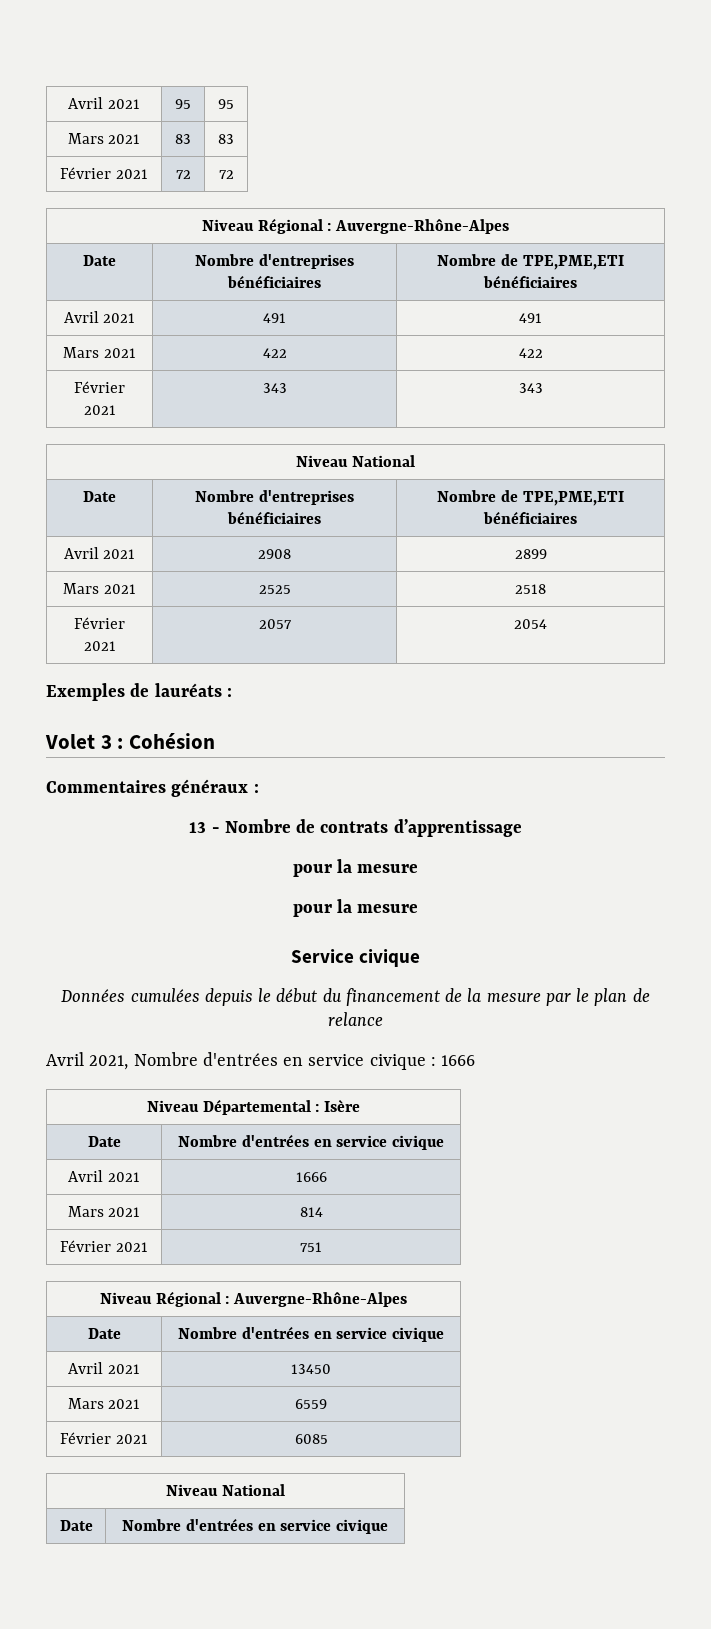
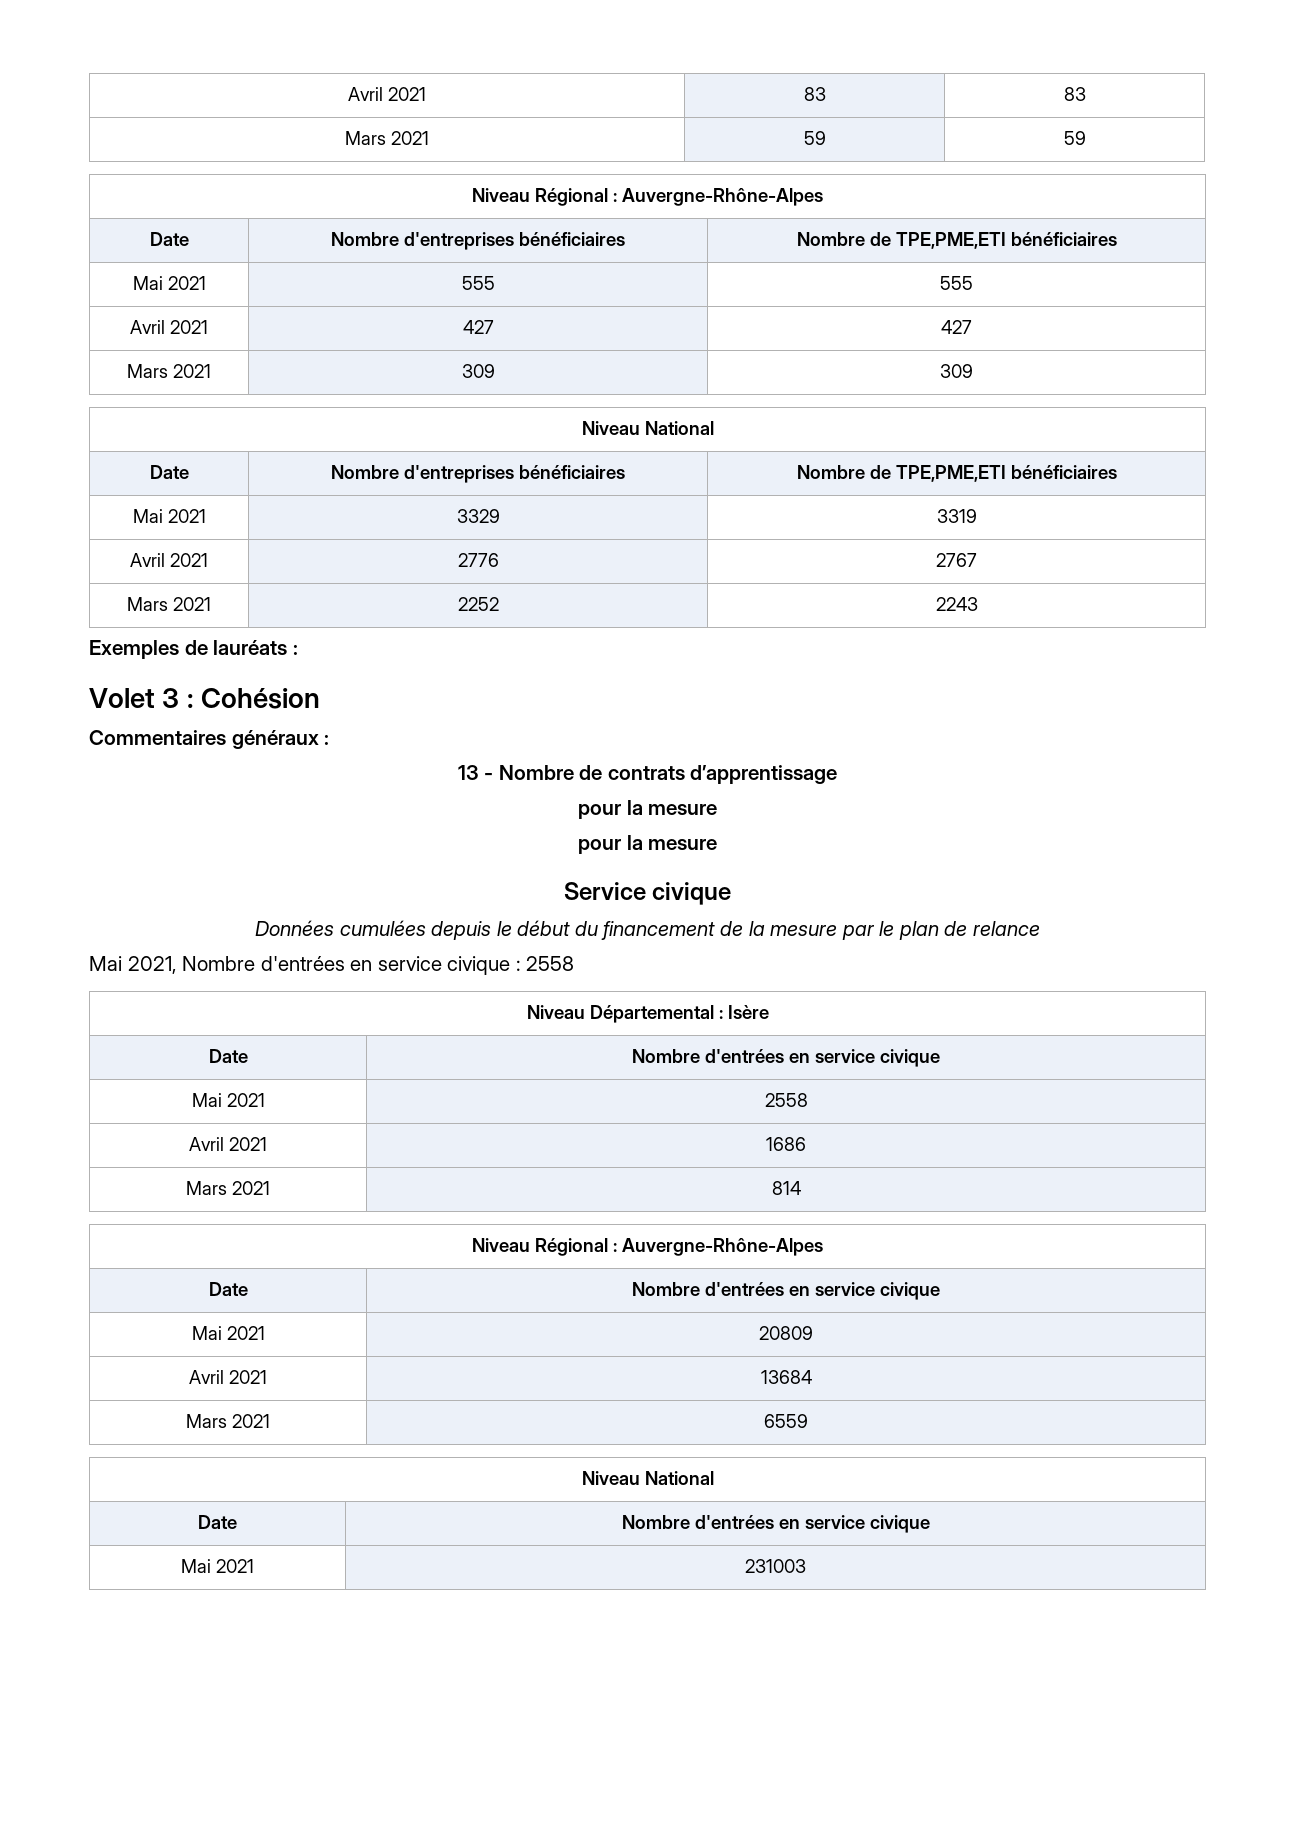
- Avril 2021 | 95 | 95
- Mars 2021 | 83 | 83
+ Avril 2021 | 83 | 83
- Février 2021 | 72 | 72
+ Mars 2021 | 59 | 59
- Avril 2021 | 491 | 491
- Mars 2021 | 422 | 422
- Février 2021 | 343 | 343
+ Mai 2021 | 555 | 555
+ Avril 2021 | 427 | 427
+ Mars 2021 | 309 | 309
- Avril 2021 | 2908 | 2899
- Mars 2021 | 2525 | 2518
- Février 2021 | 2057 | 2054
+ Mai 2021 | 3329 | 3319
+ Avril 2021 | 2776 | 2767
+ Mars 2021 | 2252 | 2243
- Avril 2021, Nombre d'entrées en service civique : 1666
+ Mai 2021, Nombre d'entrées en service civique : 2558
- Avril 2021 | 1666
+ Mai 2021 | 2558
+ Avril 2021 | 1686
- Février 2021 | 751
- Avril 2021 | 13450
+ Mai 2021 | 20809
+ Avril 2021 | 13684
- Février 2021 | 6085
+ Mai 2021 | 231003

